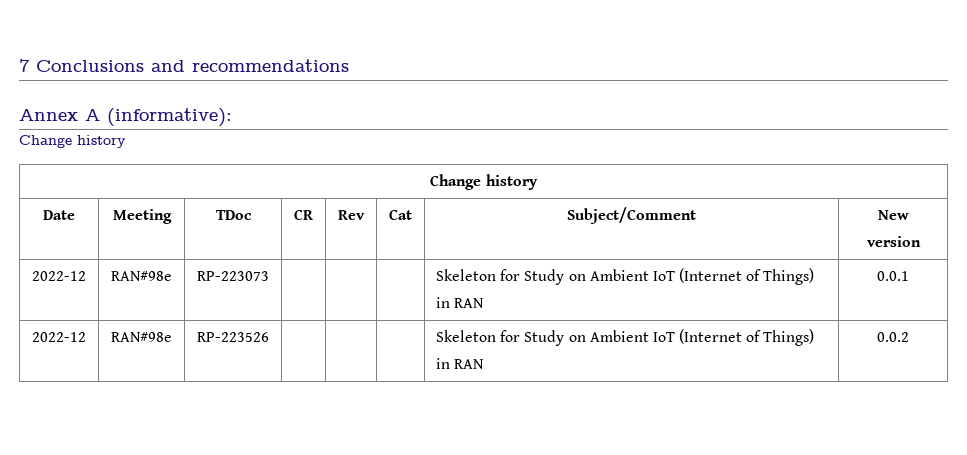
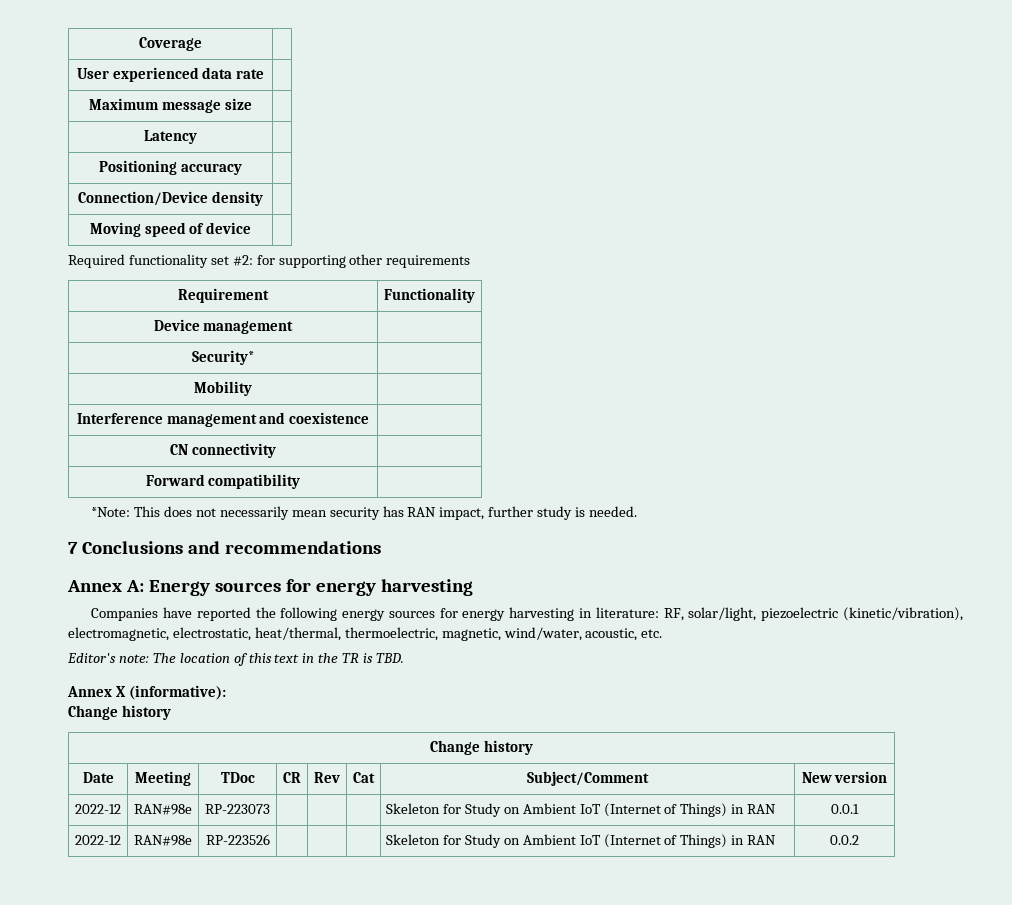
+ Coverage |
+ User experienced data rate |
+ Maximum message size |
+ Latency |
+ Positioning accuracy |
+ Connection/Device density |
+ Moving speed of device |
+ Required functionality set #2: for supporting other requirements
+ Requirement | Functionality
+ Device management |
+ Security* |
+ Mobility |
+ Interference management and coexistence |
+ CN connectivity |
+ Forward compatibility |
+ *Note: This does not necessarily mean security has RAN impact, further study is needed.
- Annex A (informative):
+ Annex A: Energy sources for energy harvesting
+ Companies have reported the following energy sources for energy harvesting in literature: RF, solar/light, piezoelectric (kinetic/vibration), electromagnetic, electrostatic, heat/thermal, thermoelectric, magnetic, wind/water, acoustic, etc.
+ Editor's note: The location of this text in the TR is TBD.
+ Annex X (informative):

